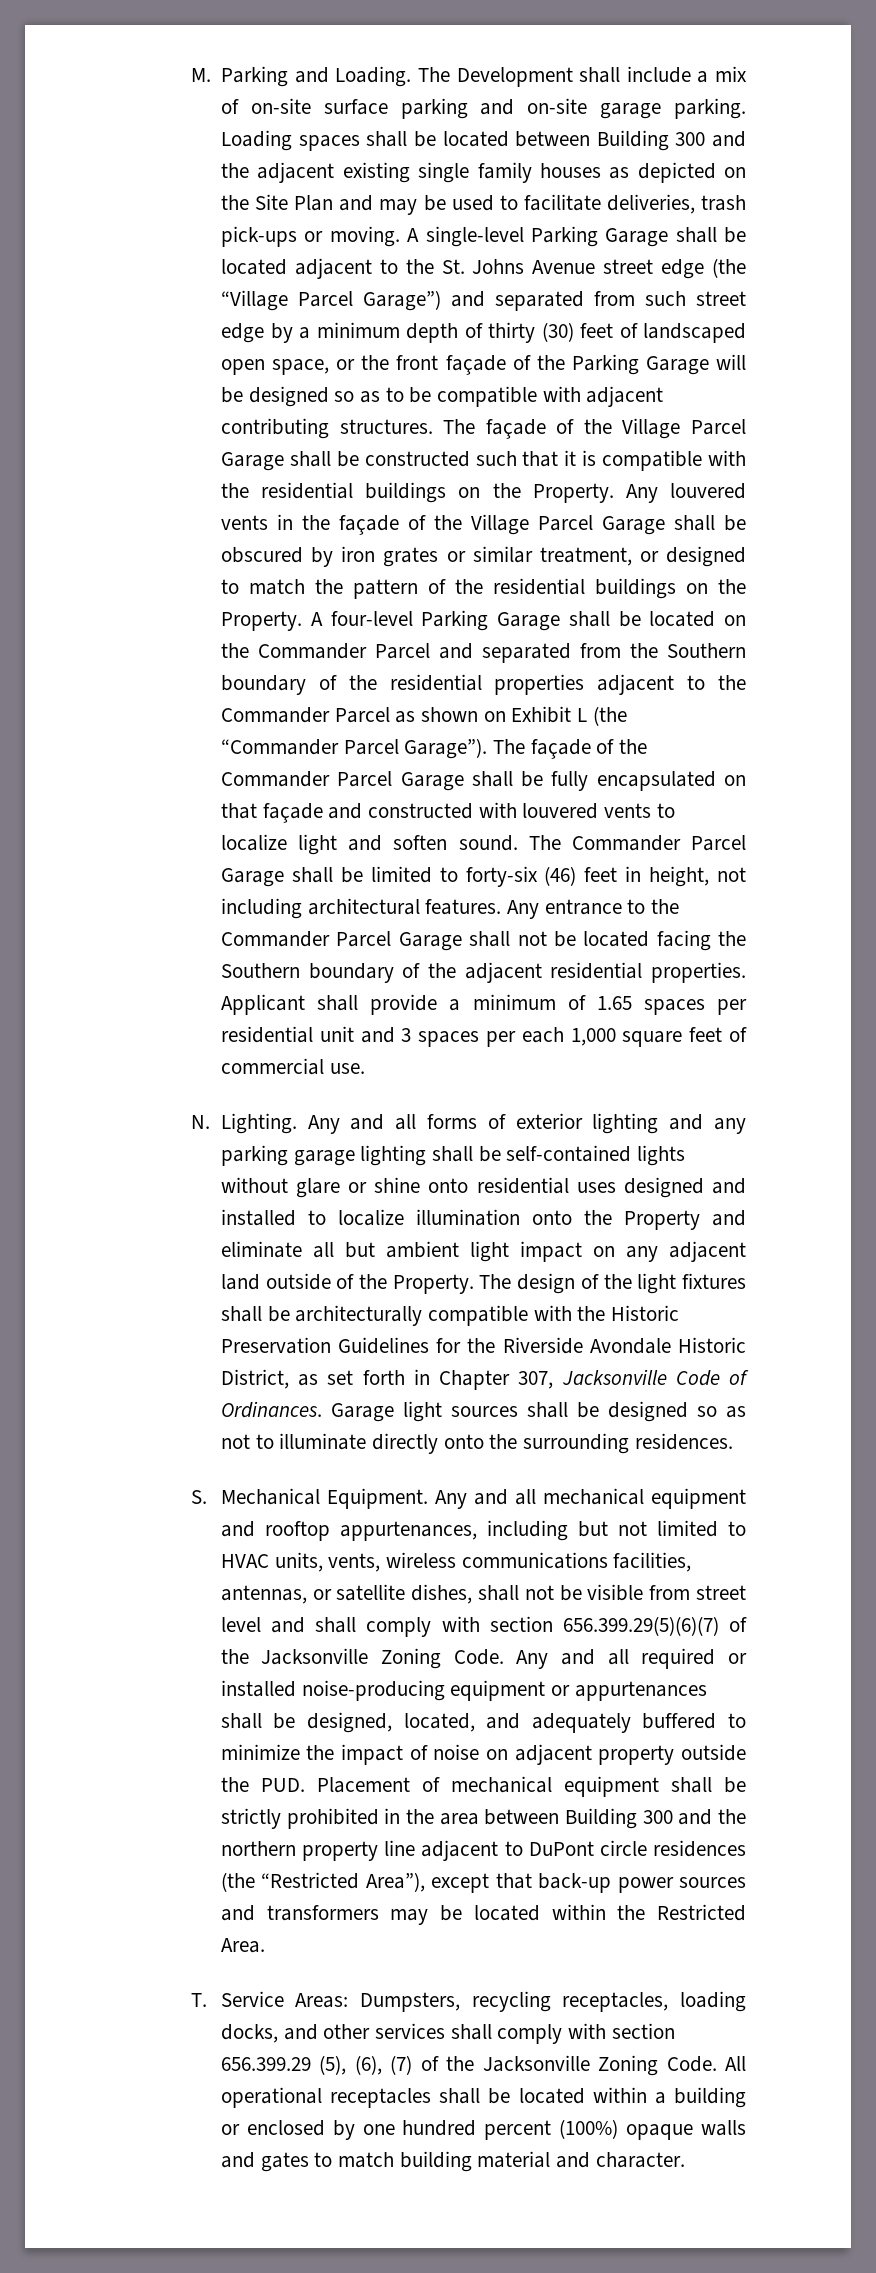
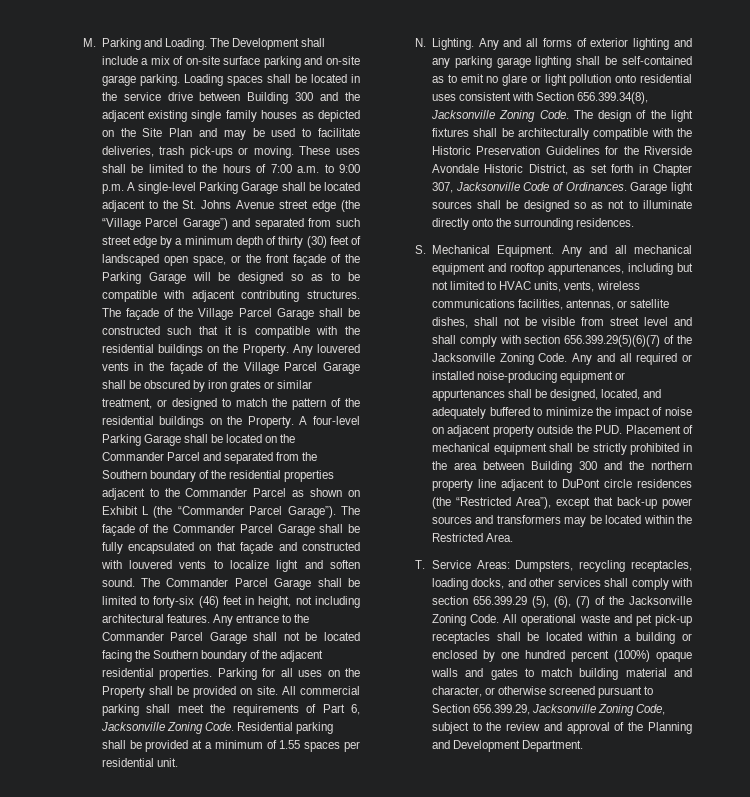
- Loading spaces shall be located between Building 300 and the adjacent existing single family houses as depicted on the Site Plan and may be used to facilitate deliveries, trash pick-ups or moving.
+ Loading spaces shall be located in the service drive between Building 300 and the adjacent existing single family houses as depicted on the Site Plan and may be used to facilitate deliveries, trash pick-ups or moving.
- A single-level Parking Garage shall be located adjacent to the St. Johns Avenue street edge (the “Village Parcel Garage”) and separated from such street edge by a minimum depth of thirty (30) feet of landscaped open space, or the front façade of the Parking Garage will be designed so as to be compatible with adjacent contributing structures.
+ These uses shall be limited to the hours of 7:00 a.m. to 9:00 p.m. A single-level Parking Garage shall be located adjacent to the St. Johns Avenue street edge (the “Village Parcel Garage”) and separated from such street edge by a minimum depth of thirty (30) feet of landscaped open space, or the front façade of the Parking Garage will be designed so as to be compatible with adjacent contributing structures.
- Applicant shall provide a minimum of 1.65 spaces per residential unit and 3 spaces per each 1,000 square feet of commercial use.
+ Parking for all uses on the Property shall be provided on site. All commercial parking shall meet the requirements of Part 6, Jacksonville Zoning Code. Residential parking shall be provided at a minimum of 1.55 spaces per residential unit.
- Any and all forms of exterior lighting and any parking garage lighting shall be self-contained lights without glare or shine onto residential uses designed and installed to localize illumination onto the Property and eliminate all but ambient light impact on any adjacent land outside of the Property.
+ Any and all forms of exterior lighting and any parking garage lighting shall be self-contained as to emit no glare or light pollution onto residential uses consistent with Section 656.399.34(8), Jacksonville Zoning Code.
- All operational receptacles shall be located within a building or enclosed by one hundred percent (100%) opaque walls and gates to match building material and character.
+ All operational waste and pet pick-up receptacles shall be located within a building or enclosed by one hundred percent (100%) opaque walls and gates to match building material and character, or otherwise screened pursuant to Section 656.399.29, Jacksonville Zoning Code, subject to the review and approval of the Planning and Development Department.

